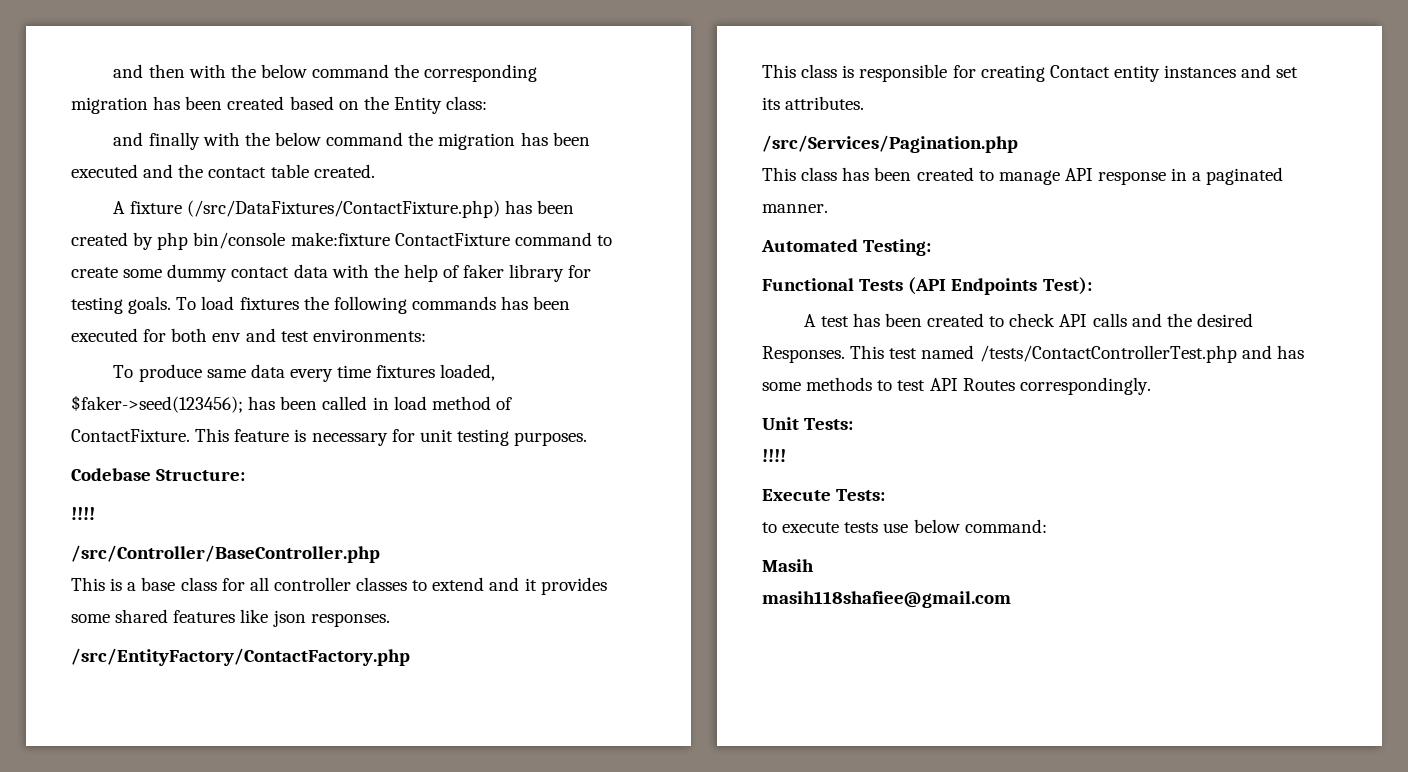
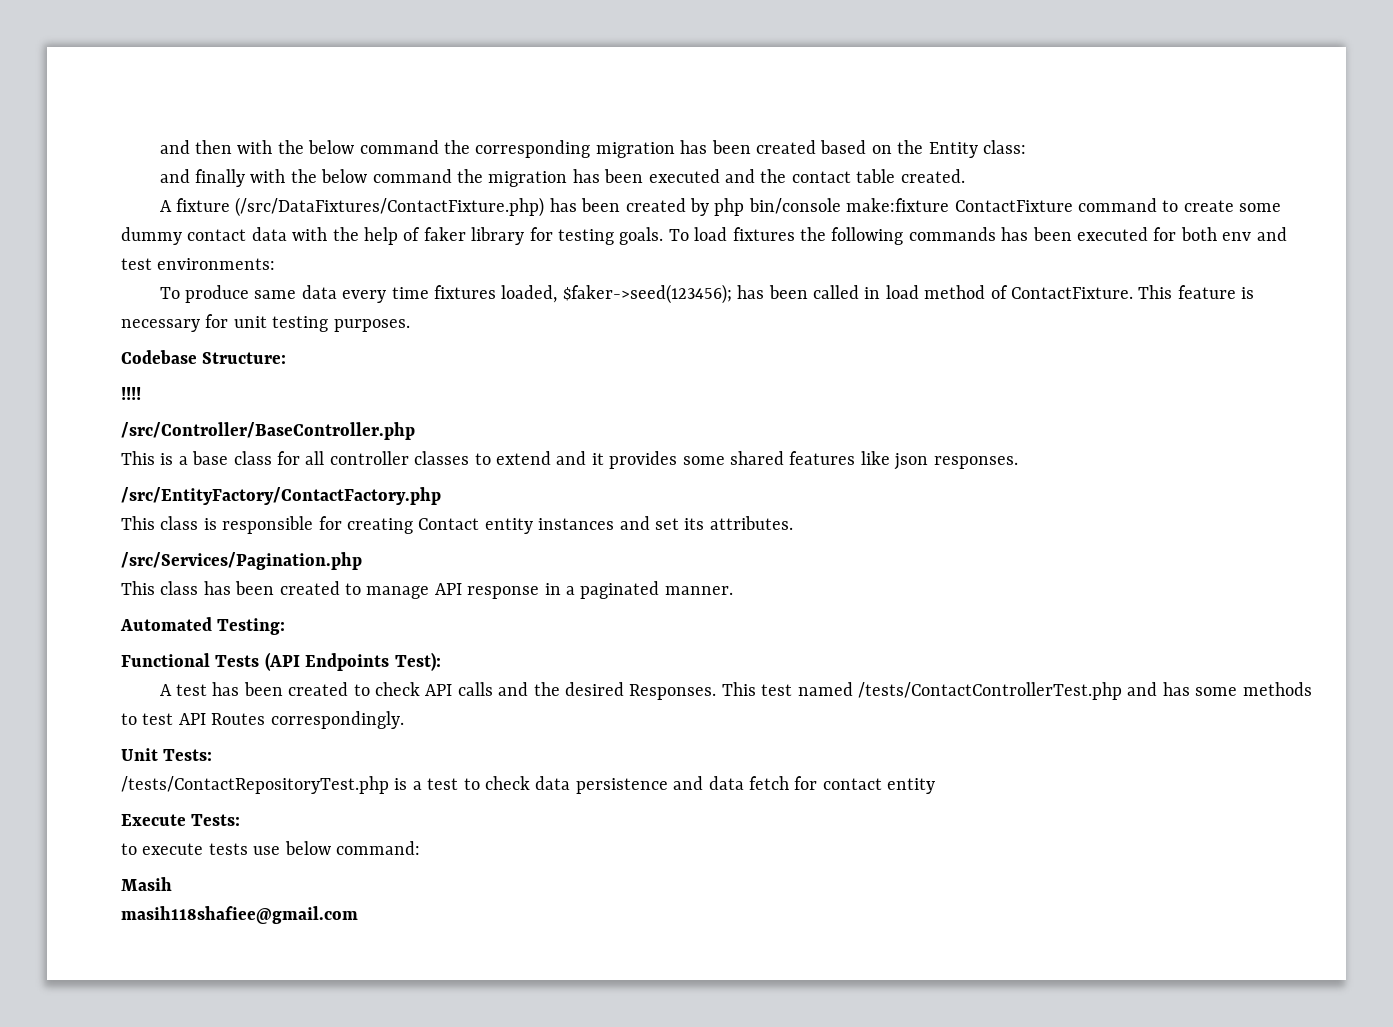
  Unit Tests:
- !!!!
+ /tests/ContactRepositoryTest.php is a test to check data persistence and data fetch for contact entity

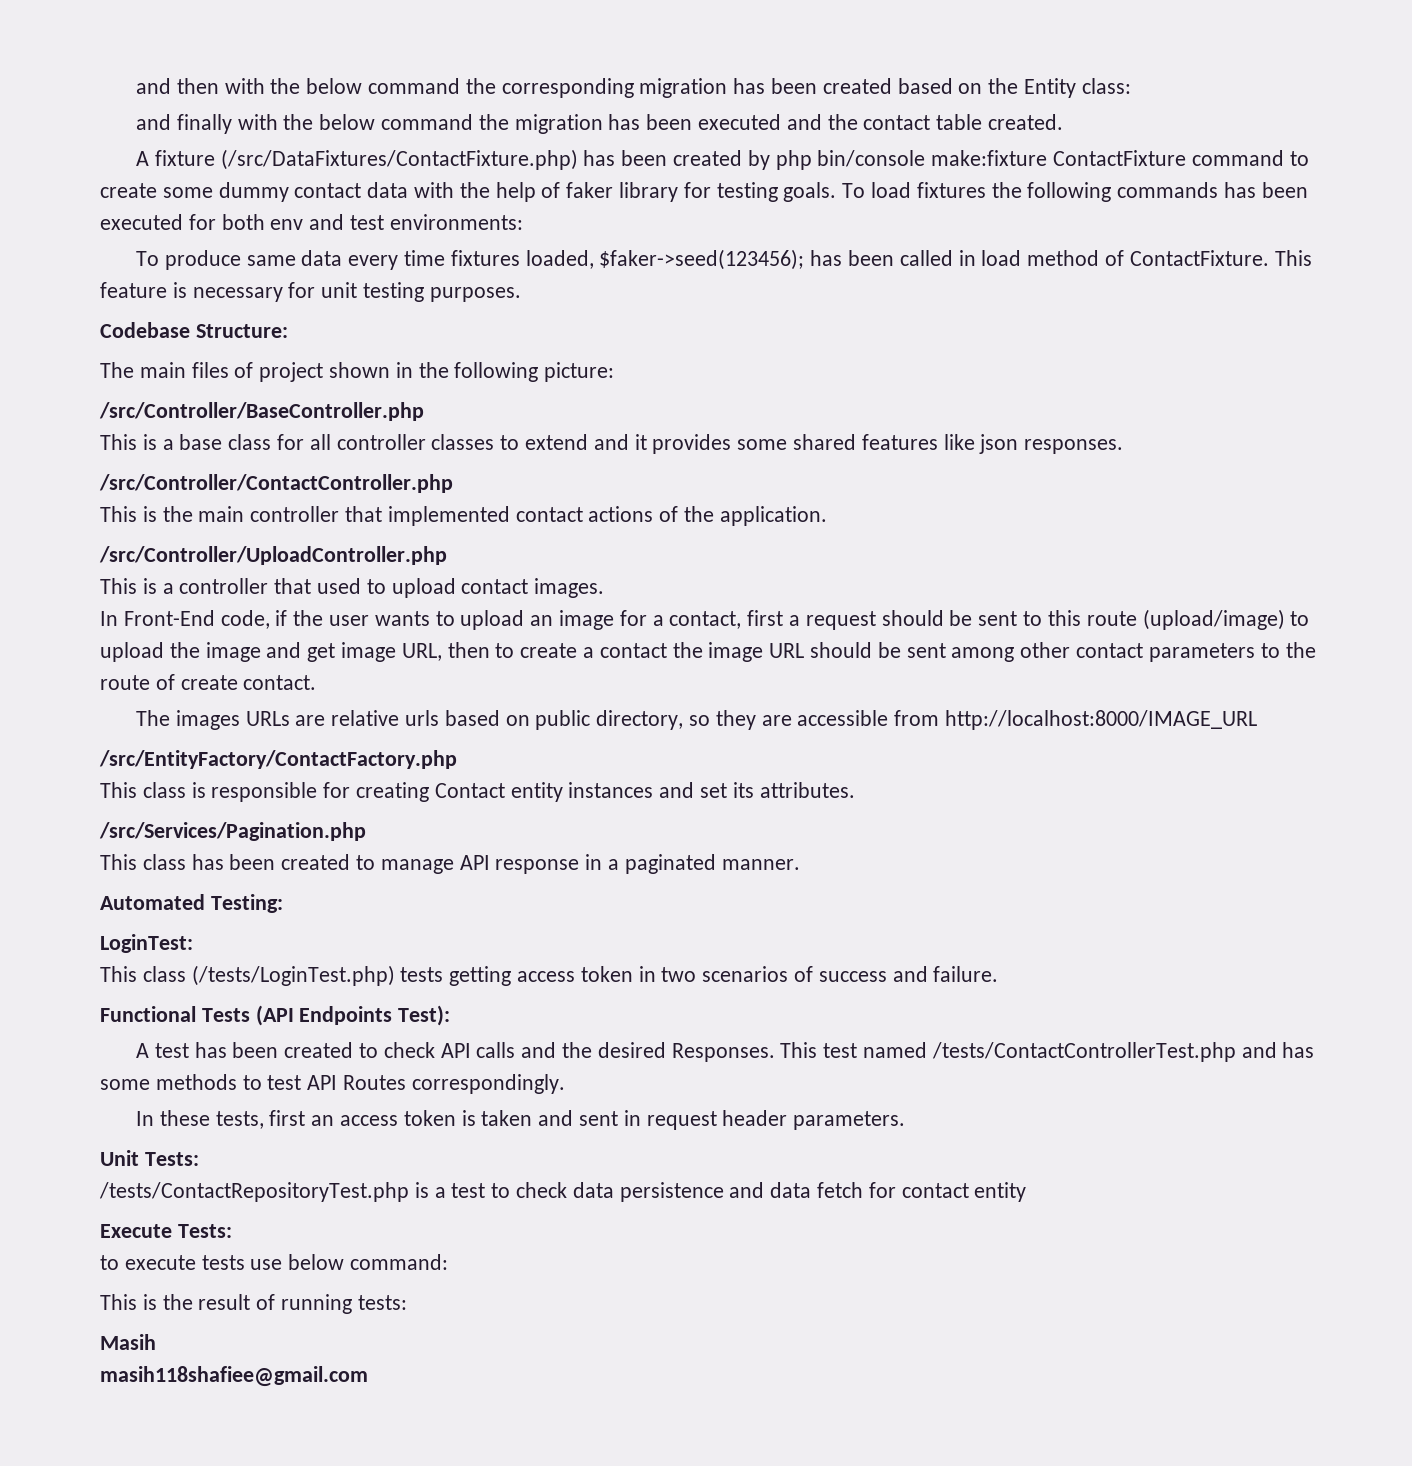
- !!!!
+ The main files of project shown in the following picture:
+ /src/Controller/ContactController.php
+ This is the main controller that implemented contact actions of the application.
+ /src/Controller/UploadController.php
+ This is a controller that used to upload contact images.
+ In Front-End code, if the user wants to upload an image for a contact, first a request should be sent to this route (upload/image) to upload the image and get image URL, then to create a contact the image URL should be sent among other contact parameters to the route of create contact.
+ The images URLs are relative urls based on public directory, so they are accessible from http://localhost:8000/IMAGE_URL
+ LoginTest:
+ This class (/tests/LoginTest.php) tests getting access token in two scenarios of success and failure.
+ In these tests, first an access token is taken and sent in request header parameters.
+ This is the result of running tests:

